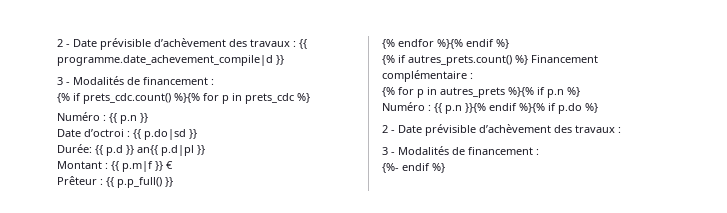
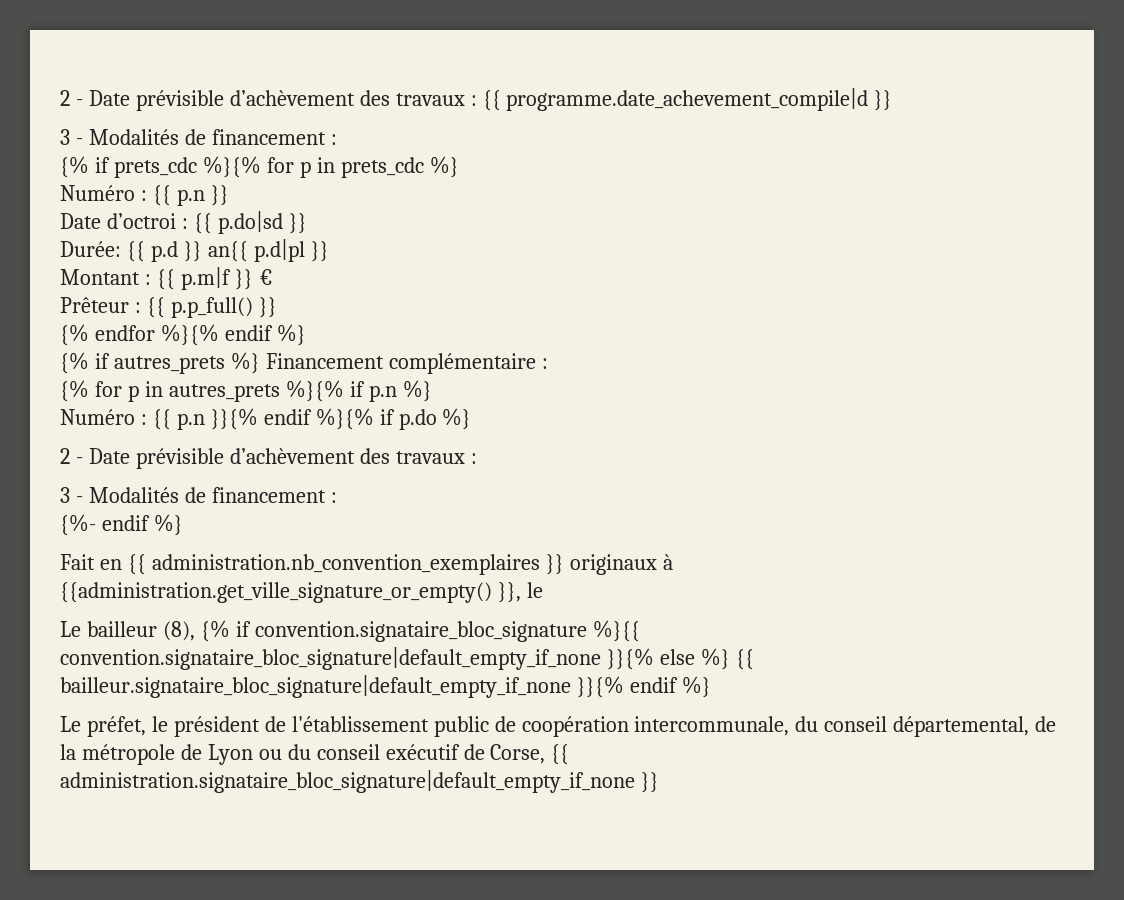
- {% if prets_cdc.count() %}{% for p in prets_cdc %}
+ {% if prets_cdc %}{% for p in prets_cdc %}
- {% if autres_prets.count() %} Financement complémentaire :
+ {% if autres_prets %} Financement complémentaire :
+ Fait en {{ administration.nb_convention_exemplaires }} originaux à {{administration.get_ville_signature_or_empty() }}, le
+ Le bailleur (8), {% if convention.signataire_bloc_signature %}{{ convention.signataire_bloc_signature|default_empty_if_none }}{% else %} {{ bailleur.signataire_bloc_signature|default_empty_if_none }}{% endif %}
+ Le préfet, le président de l'établissement public de coopération intercommunale, du conseil départemental, de la métropole de Lyon ou du conseil exécutif de Corse, {{ administration.signataire_bloc_signature|default_empty_if_none }}

